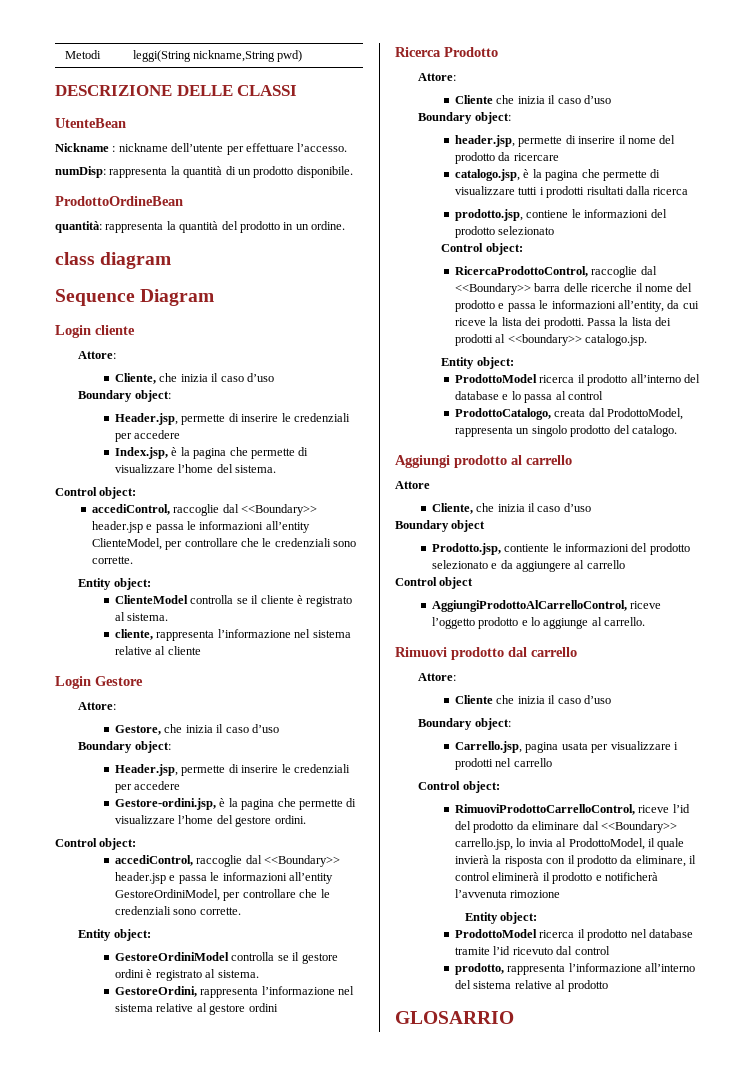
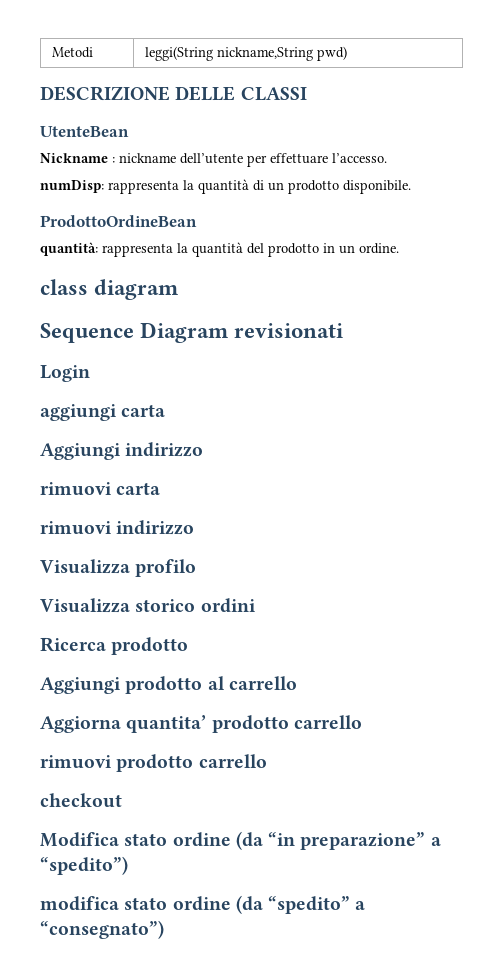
- Sequence Diagram
- Login cliente
- Attore:
- Cliente, che inizia il caso d’uso
- Boundary object:
- Header.jsp, permette di inserire le credenziali per accedere
- Index.jsp, è la pagina che permette di visualizzare l’home del sistema.
- Control object:
- accediControl, raccoglie dal <<Boundary>> header.jsp e passa le informazioni all’entity ClienteModel, per controllare che le credenziali sono corrette.
- Entity object:
- ClienteModel controlla se il cliente è registrato al sistema.
- cliente, rappresenta l’informazione nel sistema relative al cliente
- Login Gestore
- Attore:
- Gestore, che inizia il caso d’uso
- Boundary object:
- Header.jsp, permette di inserire le credenziali per accedere
- Gestore-ordini.jsp, è la pagina che permette di visualizzare l’home del gestore ordini.
- Control object:
- accediControl, raccoglie dal <<Boundary>> header.jsp e passa le informazioni all’entity GestoreOrdiniModel, per controllare che le credenziali sono corrette.
- Entity object:
- GestoreOrdiniModel controlla se il gestore ordini è registrato al sistema.
- GestoreOrdini, rappresenta l’informazione nel sistema relative al gestore ordini
- Ricerca Prodotto
- Attore:
- Cliente che inizia il caso d’uso
- Boundary object:
- header.jsp, permette di inserire il nome del prodotto da ricercare
- catalogo.jsp, è la pagina che permette di visualizzare tutti i prodotti risultati dalla ricerca
- prodotto.jsp, contiene le informazioni del prodotto selezionato
- Control object:
- RicercaProdottoControl, raccoglie dal <<Boundary>> barra delle ricerche il nome del prodotto e passa le informazioni all’entity, da cui riceve la lista dei prodotti. Passa la lista dei prodotti al <<boundary>> catalogo.jsp.
- Entity object:
- ProdottoModel ricerca il prodotto all’interno del database e lo passa al control
- ProdottoCatalogo, creata dal ProdottoModel, rappresenta un singolo prodotto del catalogo.
+ Sequence Diagram revisionati
+ Login
+ aggiungi carta
+ Aggiungi indirizzo
+ rimuovi carta
+ rimuovi indirizzo
+ Visualizza profilo
+ Visualizza storico ordini
+ Ricerca prodotto
  Aggiungi prodotto al carrello
- Attore
- Cliente, che inizia il caso d’uso
- Boundary object
- Prodotto.jsp, contiente le informazioni del prodotto selezionato e da aggiungere al carrello
- Control object
- AggiungiProdottoAlCarrelloControl, riceve l’oggetto prodotto e lo aggiunge al carrello.
- Rimuovi prodotto dal carrello
- Attore:
- Cliente che inizia il caso d’uso
- Boundary object:
- Carrello.jsp, pagina usata per visualizzare i prodotti nel carrello
- Control object:
- RimuoviProdottoCarrelloControl, riceve l’id del prodotto da eliminare dal <<Boundary>> carrello.jsp, lo invia al ProdottoModel, il quale invierà la risposta con il prodotto da eliminare, il control eliminerà il prodotto e notificherà l’avvenuta rimozione
- Entity object:
- ProdottoModel ricerca il prodotto nel database tramite l’id ricevuto dal control
- prodotto, rappresenta l’informazione all’interno del sistema relative al prodotto
- GLOSARRIO
+ Aggiorna quantita’ prodotto carrello
+ rimuovi prodotto carrello
+ checkout
+ Modifica stato ordine (da “in preparazione” a “spedito”)
+ modifica stato ordine (da “spedito” a “consegnato”)

